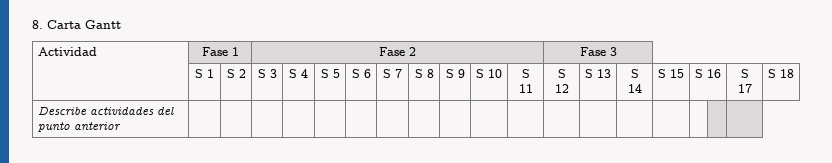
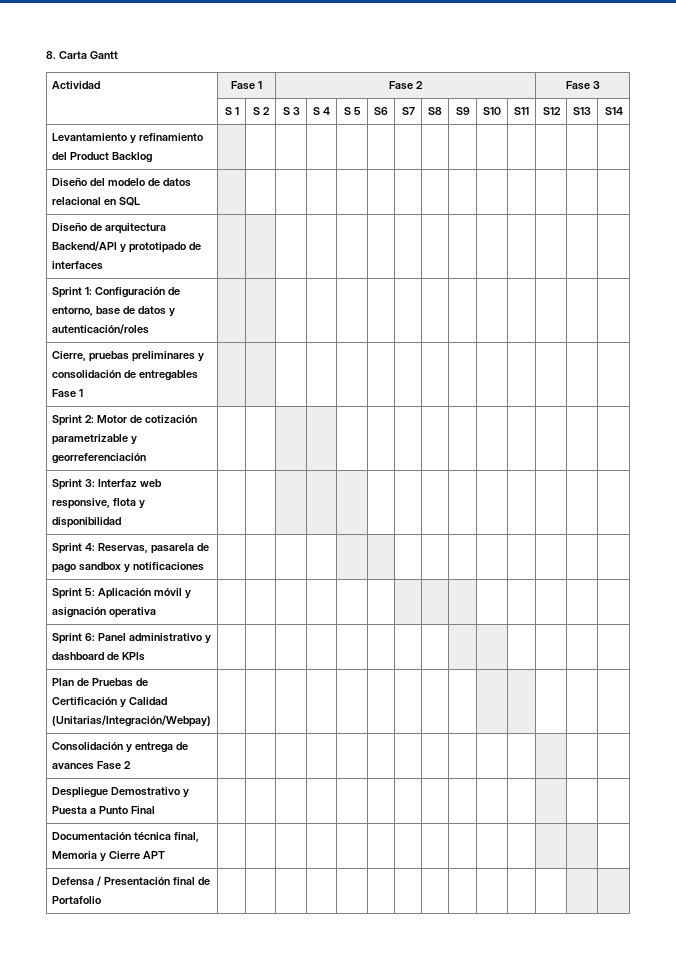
- | S 1 | S 2 | S 3 | S 4 | S 5 | S 6 | S 7 | S 8 | S 9 | S 10 | S 11 | S 12 | S 13 | S 14 | S 15 | S 16 | S 17 | S 18
- Describe actividades del punto anterior | | | | | | | | | | | | | | | | | |
+ | S 1 | S 2 | S 3 | S 4 | S 5 | S6 | S7 | S8 | S9 | S10 | S11 | S12 | S13 | S14
+ Levantamiento y refinamiento del Product Backlog | | | | | | | | | | | | | |
+ Diseño del modelo de datos relacional en SQL | | | | | | | | | | | | | |
+ Diseño de arquitectura Backend/API y prototipado de interfaces | | | | | | | | | | | | | |
+ Sprint 1: Configuración de entorno, base de datos y autenticación/roles | | | | | | | | | | | | | |
+ Cierre, pruebas preliminares y consolidación de entregables Fase 1 | | | | | | | | | | | | | |
+ Sprint 2: Motor de cotización parametrizable y georreferenciación | | | | | | | | | | | | | |
+ Sprint 3: Interfaz web responsive, flota y disponibilidad | | | | | | | | | | | | | |
+ Sprint 4: Reservas, pasarela de pago sandbox y notificaciones | | | | | | | | | | | | | |
+ Sprint 5: Aplicación móvil y asignación operativa | | | | | | | | | | | | | |
+ Sprint 6: Panel administrativo y dashboard de KPIs | | | | | | | | | | | | | |
+ Plan de Pruebas de Certificación y Calidad (Unitarias/Integración/Webpay) | | | | | | | | | | | | | |
+ Consolidación y entrega de avances Fase 2 | | | | | | | | | | | | | |
+ Despliegue Demostrativo y Puesta a Punto Final | | | | | | | | | | | | | |
+ Documentación técnica final, Memoria y Cierre APT | | | | | | | | | | | | | |
+ Defensa / Presentación final de Portafolio | | | | | | | | | | | | | |

